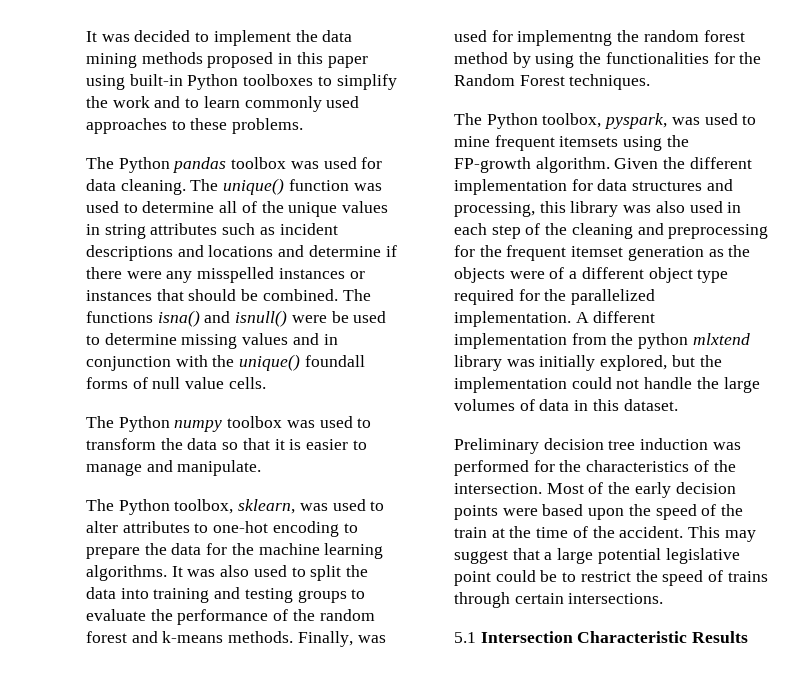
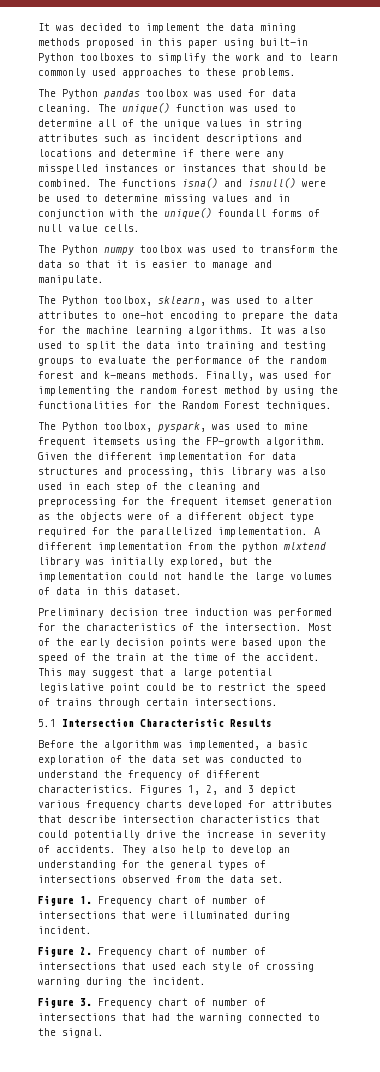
- Finally, was used for implementng the random forest method by using the functionalities for the Random Forest techniques.
+ Finally, was used for implementing the random forest method by using the functionalities for the Random Forest techniques.
+ Before the algorithm was implemented, a basic exploration of the data set was conducted to understand the frequency of different characteristics. Figures 1, 2, and 3 depict various frequency charts developed for attributes that describe intersection characteristics that could potentially drive the increase in severity of accidents. They also help to develop an understanding for the general types of intersections observed from the data set.
+ Figure 1. Frequency chart of number of intersections that were illuminated during incident.
+ Figure 2. Frequency chart of number of intersections that used each style of crossing warning during the incident.
+ Figure 3. Frequency chart of number of intersections that had the warning connected to the signal.

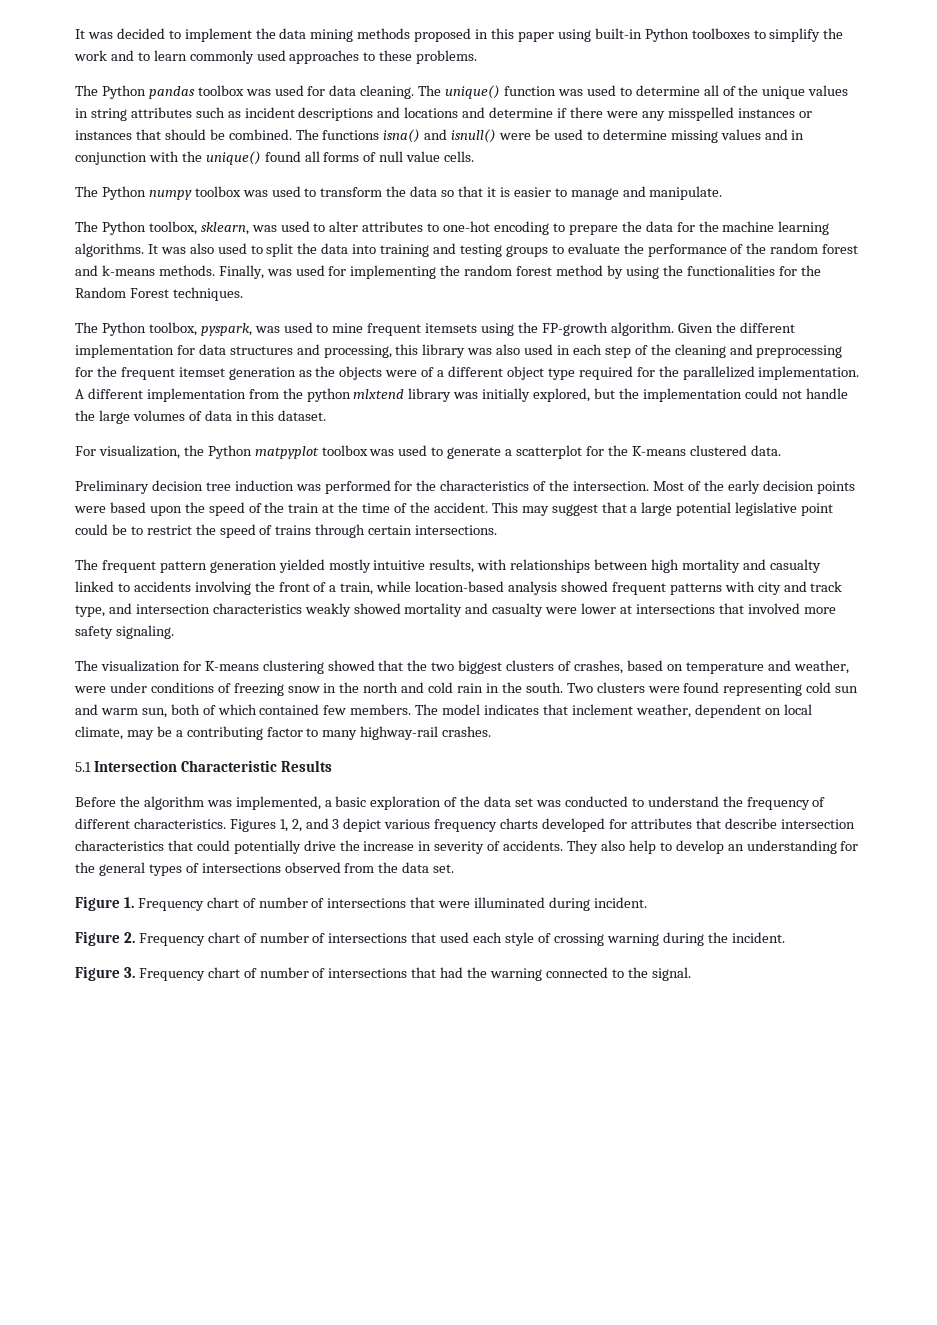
- The functions isna() and isnull() were be used to determine missing values and in conjunction with the unique() foundall forms of null value cells.
+ The functions isna() and isnull() were be used to determine missing values and in conjunction with the unique() found all forms of null value cells.
+ For visualization, the Python matpyplot toolbox was used to generate a scatterplot for the K-means clustered data.
+ The frequent pattern generation yielded mostly intuitive results, with relationships between high mortality and casualty linked to accidents involving the front of a train, while location-based analysis showed frequent patterns with city and track type, and intersection characteristics weakly showed mortality and casualty were lower at intersections that involved more safety signaling.
+ The visualization for K-means clustering showed that the two biggest clusters of crashes, based on temperature and weather, were under conditions of freezing snow in the north and cold rain in the south. Two clusters were found representing cold sun and warm sun, both of which contained few members. The model indicates that inclement weather, dependent on local climate, may be a contributing factor to many highway-rail crashes.

